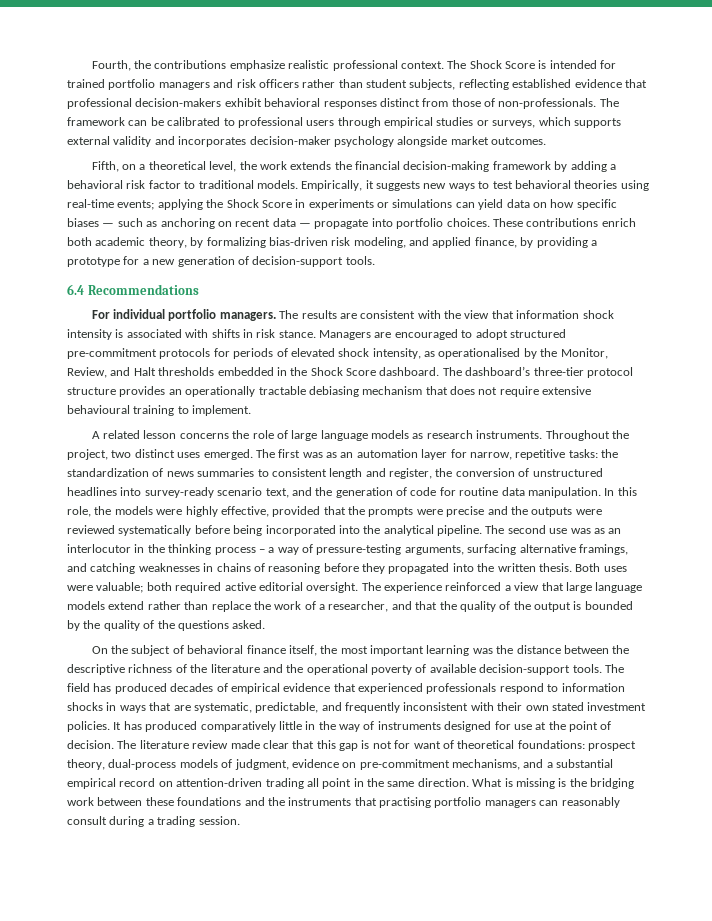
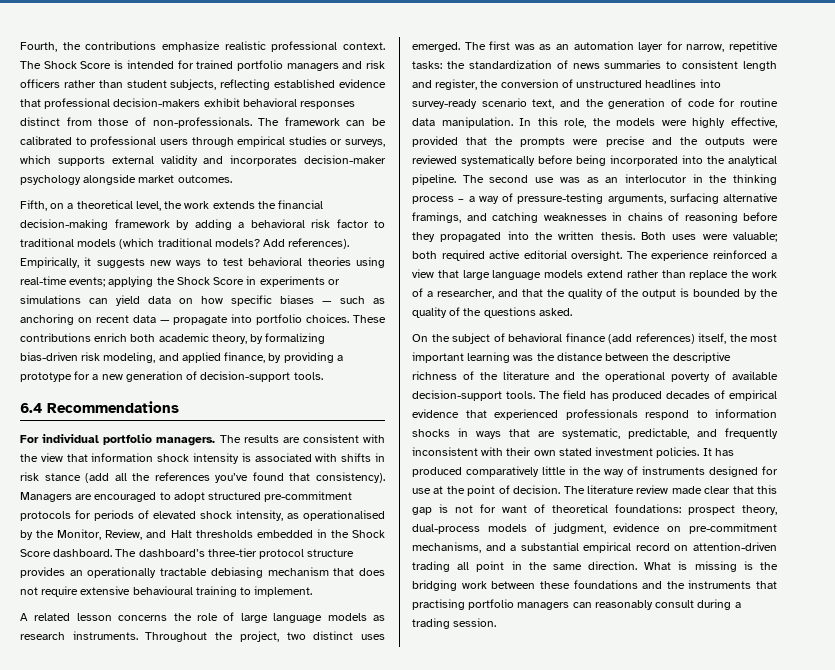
- Fifth, on a theoretical level, the work extends the financial decision-making framework by adding a behavioral risk factor to traditional models.
+ Fifth, on a theoretical level, the work extends the financial decision-making framework by adding a behavioral risk factor to traditional models (which traditional models? Add references).
- The results are consistent with the view that information shock intensity is associated with shifts in risk stance.
+ The results are consistent with the view that information shock intensity is associated with shifts in risk stance (add all the references you’ve found that consistency).
- On the subject of behavioral finance itself, the most important learning was the distance between the descriptive richness of the literature and the operational poverty of available decision-support tools.
+ On the subject of behavioral finance (add references) itself, the most important learning was the distance between the descriptive richness of the literature and the operational poverty of available decision-support tools.

